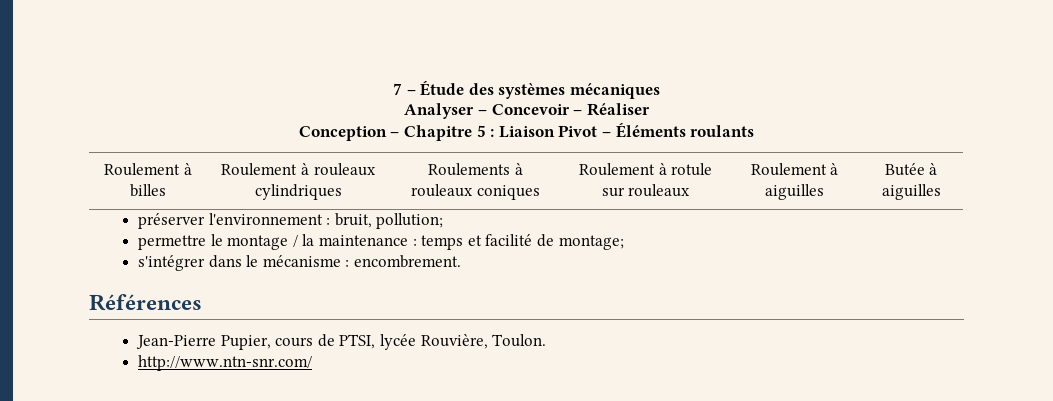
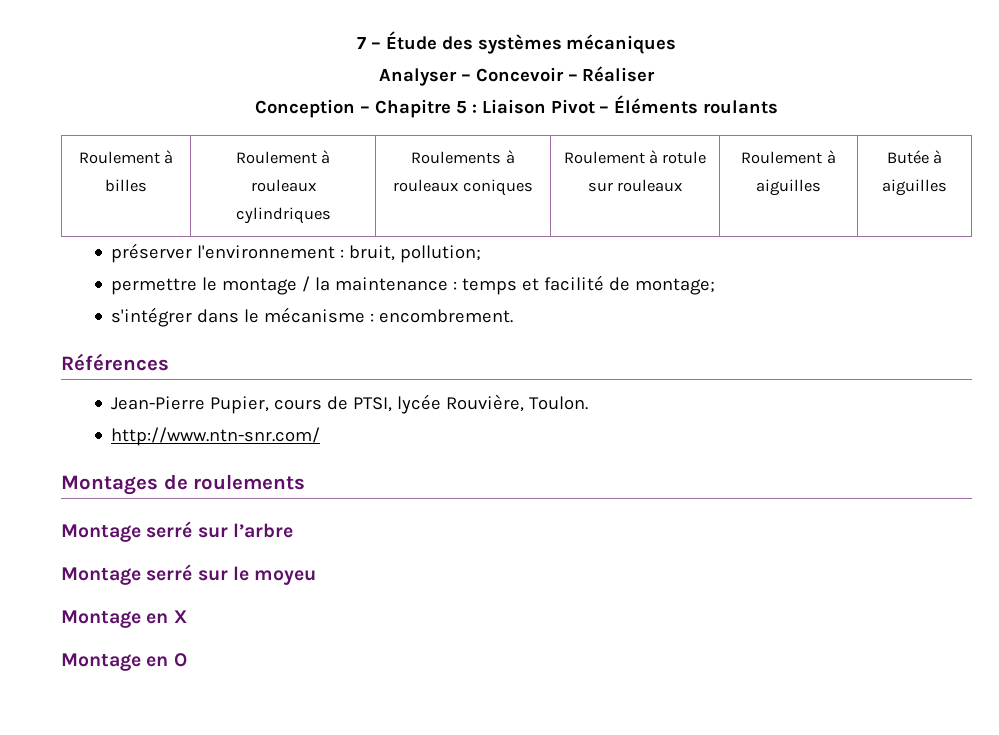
+ Montages de roulements
+ Montage serré sur l’arbre
+ Montage serré sur le moyeu
+ Montage en X
+ Montage en O

